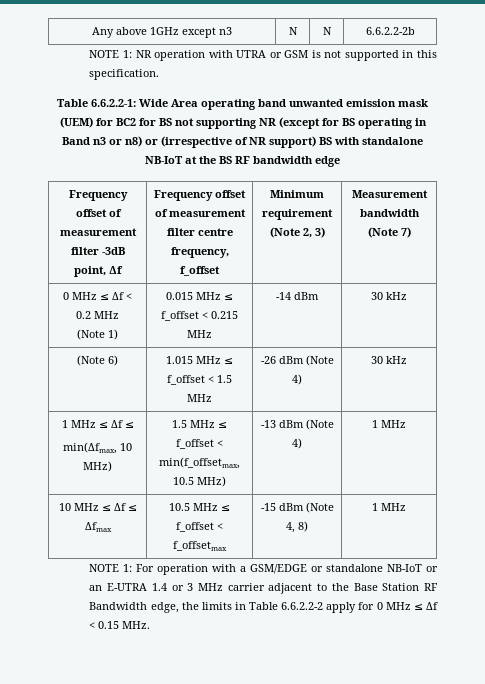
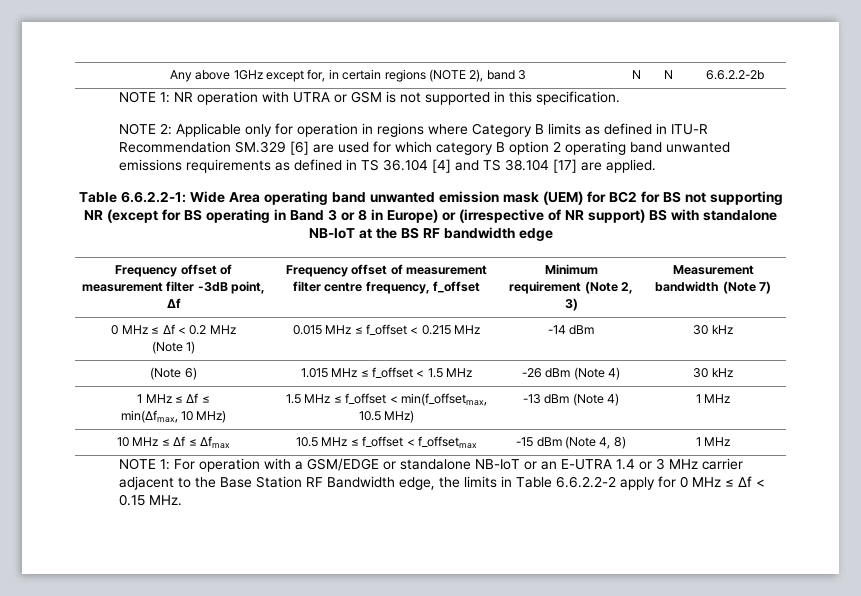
- Any above 1GHz except n3 | N | N | 6.6.2.2-2b
+ Any above 1GHz except for, in certain regions (NOTE 2), band 3 | N | N | 6.6.2.2-2b
+ NOTE 2: Applicable only for operation in regions where Category B limits as defined in ITU-R Recommendation SM.329 [6] are used for which category B option 2 operating band unwanted emissions requirements as defined in TS 36.104 [4] and TS 38.104 [17] are applied.
- Table 6.6.2.2-1: Wide Area operating band unwanted emission mask (UEM) for BC2 for BS not supporting NR (except for BS operating in Band n3 or n8) or (irrespective of NR support) BS with standalone NB-IoT at the BS RF bandwidth edge
+ Table 6.6.2.2-1: Wide Area operating band unwanted emission mask (UEM) for BC2 for BS not supporting NR (except for BS operating in Band 3 or 8 in Europe) or (irrespective of NR support) BS with standalone NB-IoT at the BS RF bandwidth edge

